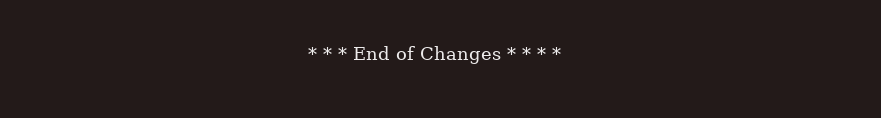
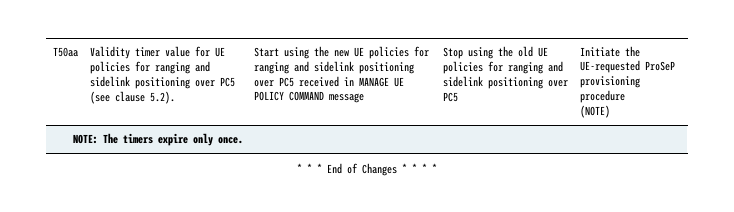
+ T50aa | Validity timer value for UE policies for ranging and sidelink positioning over PC5 (see clause 5.2). | Start using the new UE policies for ranging and sidelink positioning over PC5 received in MANAGE UE POLICY COMMAND message | Stop using the old UE policies for ranging and sidelink positioning over PC5 | Initiate the UE-requested ProSeP provisioning procedure
+ (NOTE)
+ NOTE: The timers expire only once.

